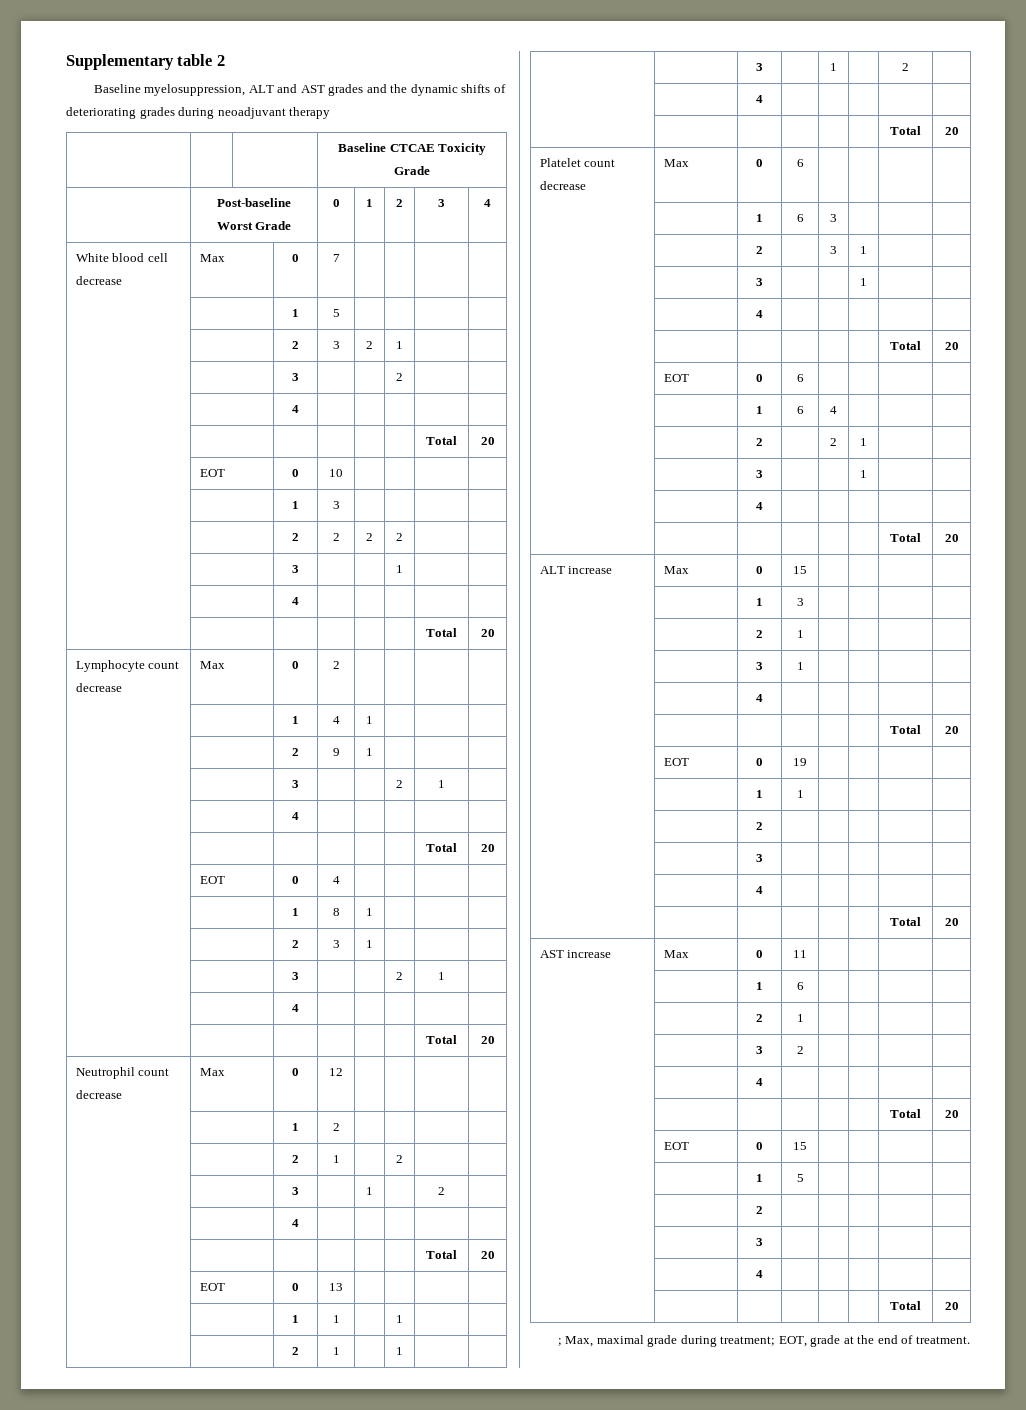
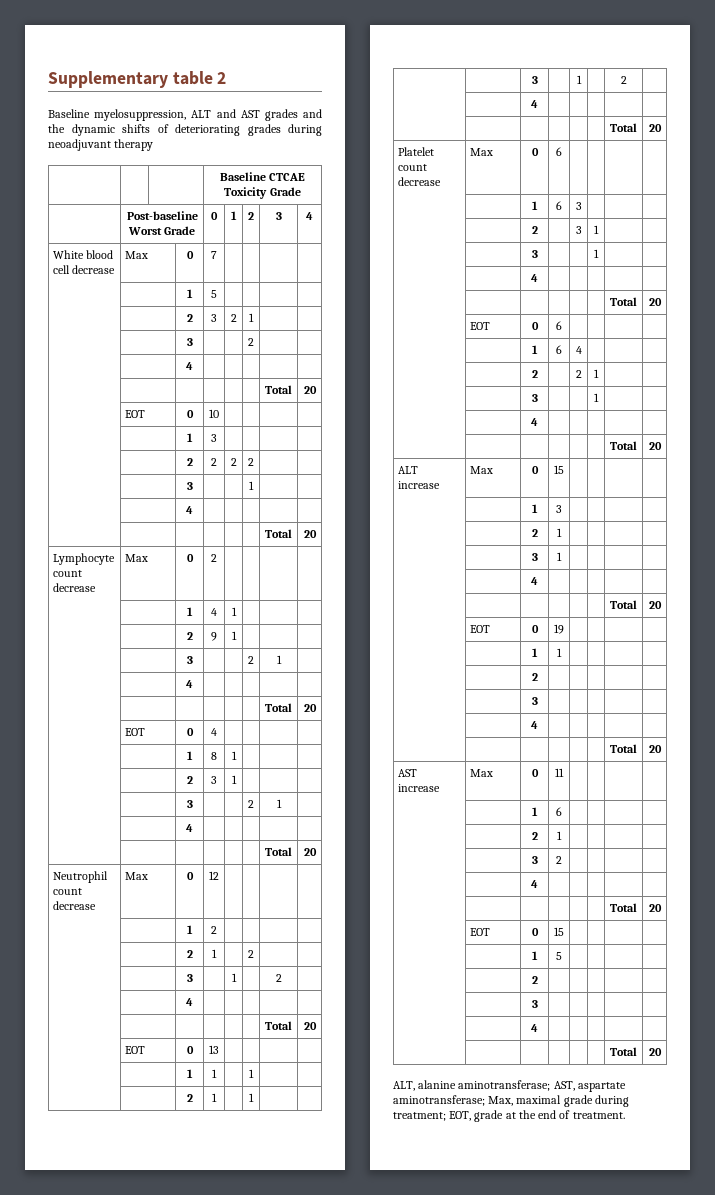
- ; Max, maximal grade during treatment; EOT, grade at the end of treatment.
+ ALT, alanine aminotransferase; AST, aspartate aminotransferase; Max, maximal grade during treatment; EOT, grade at the end of treatment.

